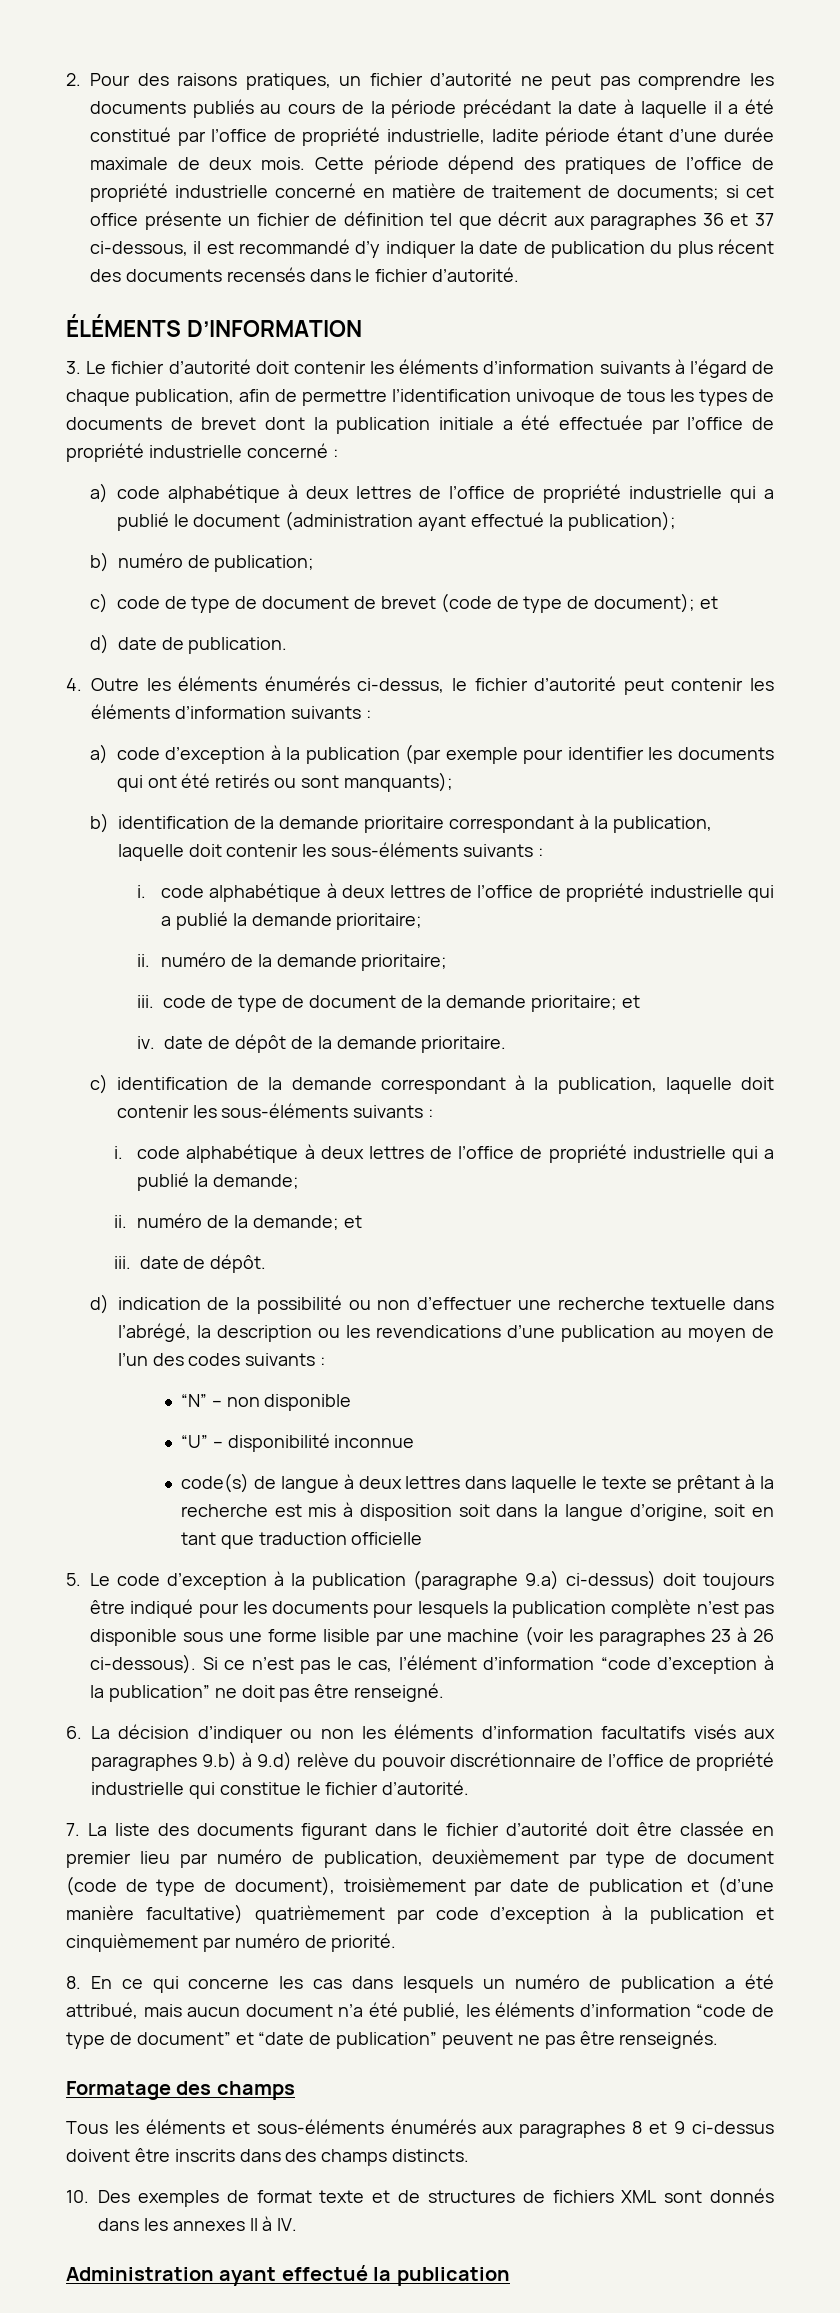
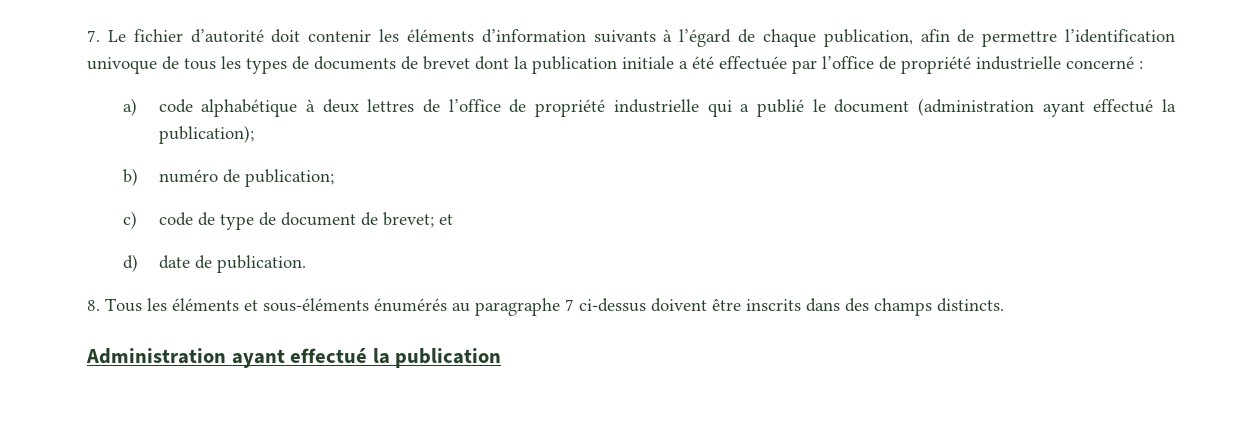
- 2. Pour des raisons pratiques, un fichier d’autorité ne peut pas comprendre les documents publiés au cours de la période précédant la date à laquelle il a été constitué par l’office de propriété industrielle, ladite période étant d’une durée maximale de deux mois. Cette période dépend des pratiques de l’office de propriété industrielle concerné en matière de traitement de documents; si cet office présente un fichier de définition tel que décrit aux paragraphes 36 et 37 ci-dessous, il est recommandé d’y indiquer la date de publication du plus récent des documents recensés dans le fichier d’autorité.
- ÉLÉMENTS D’INFORMATION
- 3. Le fichier d’autorité doit contenir les éléments d’information suivants à l’égard de chaque publication, afin de permettre l’identification univoque de tous les types de documents de brevet dont la publication initiale a été effectuée par l’office de propriété industrielle concerné :
+ 7. Le fichier d’autorité doit contenir les éléments d’information suivants à l’égard de chaque publication, afin de permettre l’identification univoque de tous les types de documents de brevet dont la publication initiale a été effectuée par l’office de propriété industrielle concerné :
- c) code de type de document de brevet (code de type de document); et
+ c) code de type de document de brevet; et
- 4. Outre les éléments énumérés ci-dessus, le fichier d’autorité peut contenir les éléments d’information suivants :
- a) code d’exception à la publication (par exemple pour identifier les documents qui ont été retirés ou sont manquants);
- b) identification de la demande prioritaire correspondant à la publication, laquelle doit contenir les sous-éléments suivants :
- i. code alphabétique à deux lettres de l’office de propriété industrielle qui a publié la demande prioritaire;
- ii. numéro de la demande prioritaire;
- iii. code de type de document de la demande prioritaire; et
- iv. date de dépôt de la demande prioritaire.
- c) identification de la demande correspondant à la publication, laquelle doit contenir les sous-éléments suivants :
- i. code alphabétique à deux lettres de l’office de propriété industrielle qui a publié la demande;
- ii. numéro de la demande; et
- iii. date de dépôt.
- d) indication de la possibilité ou non d’effectuer une recherche textuelle dans l’abrégé, la description ou les revendications d’une publication au moyen de l’un des codes suivants :
- “N” – non disponible
- “U” – disponibilité inconnue
- code(s) de langue à deux lettres dans laquelle le texte se prêtant à la recherche est mis à disposition soit dans la langue d’origine, soit en tant que traduction officielle
- 5. Le code d’exception à la publication (paragraphe 9.a) ci-dessus) doit toujours être indiqué pour les documents pour lesquels la publication complète n’est pas disponible sous une forme lisible par une machine (voir les paragraphes 23 à 26 ci-dessous). Si ce n’est pas le cas, l’élément d’information “code d’exception à la publication” ne doit pas être renseigné.
- 6. La décision d’indiquer ou non les éléments d’information facultatifs visés aux paragraphes 9.b) à 9.d) relève du pouvoir discrétionnaire de l’office de propriété industrielle qui constitue le fichier d’autorité.
- 7. La liste des documents figurant dans le fichier d’autorité doit être classée en premier lieu par numéro de publication, deuxièmement par type de document (code de type de document), troisièmement par date de publication et (d’une manière facultative) quatrièmement par code d’exception à la publication et cinquièmement par numéro de priorité.
- 8. En ce qui concerne les cas dans lesquels un numéro de publication a été attribué, mais aucun document n’a été publié, les éléments d’information “code de type de document” et “date de publication” peuvent ne pas être renseignés.
- Formatage des champs
- Tous les éléments et sous-éléments énumérés aux paragraphes 8 et 9 ci-dessus doivent être inscrits dans des champs distincts.
+ 8. Tous les éléments et sous-éléments énumérés au paragraphe 7 ci-dessus doivent être inscrits dans des champs distincts.
- 10. Des exemples de format texte et de structures de fichiers XML sont donnés dans les annexes II à IV.

